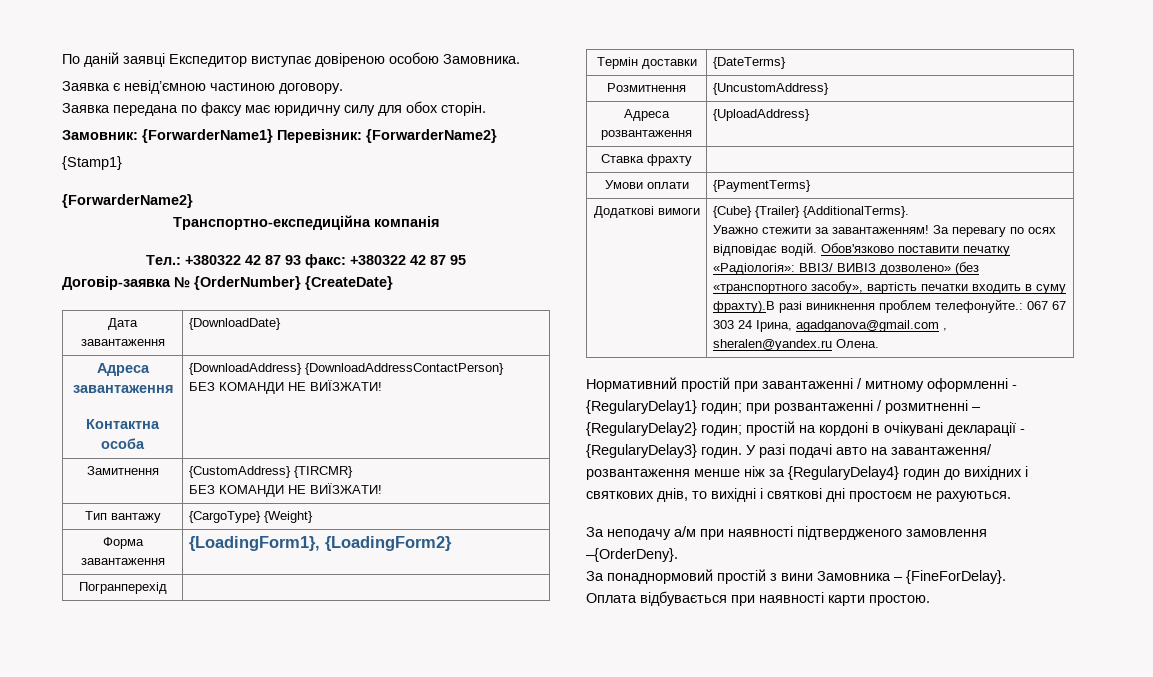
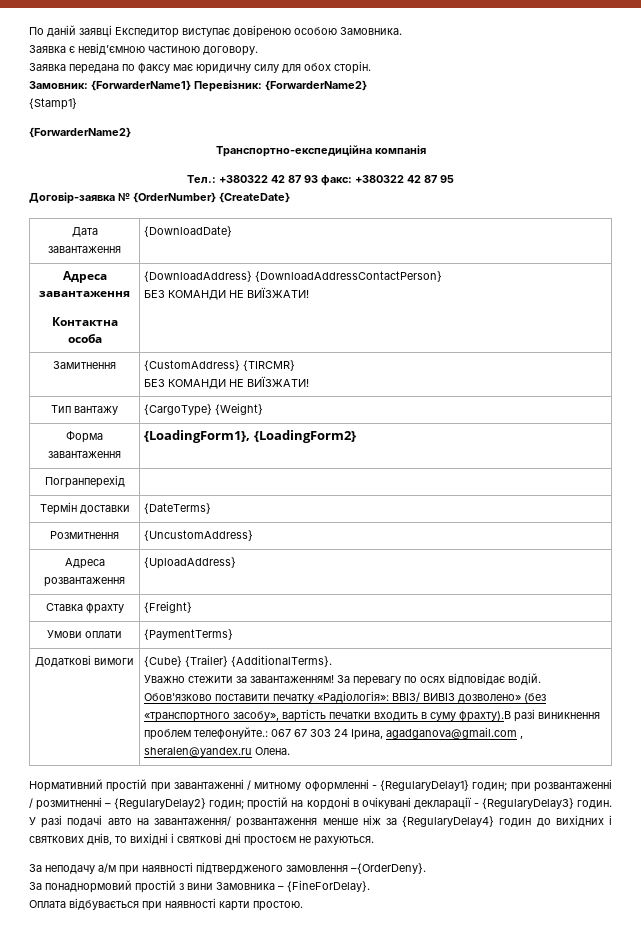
- Ставка фрахту |
+ Ставка фрахту | {Freight}

